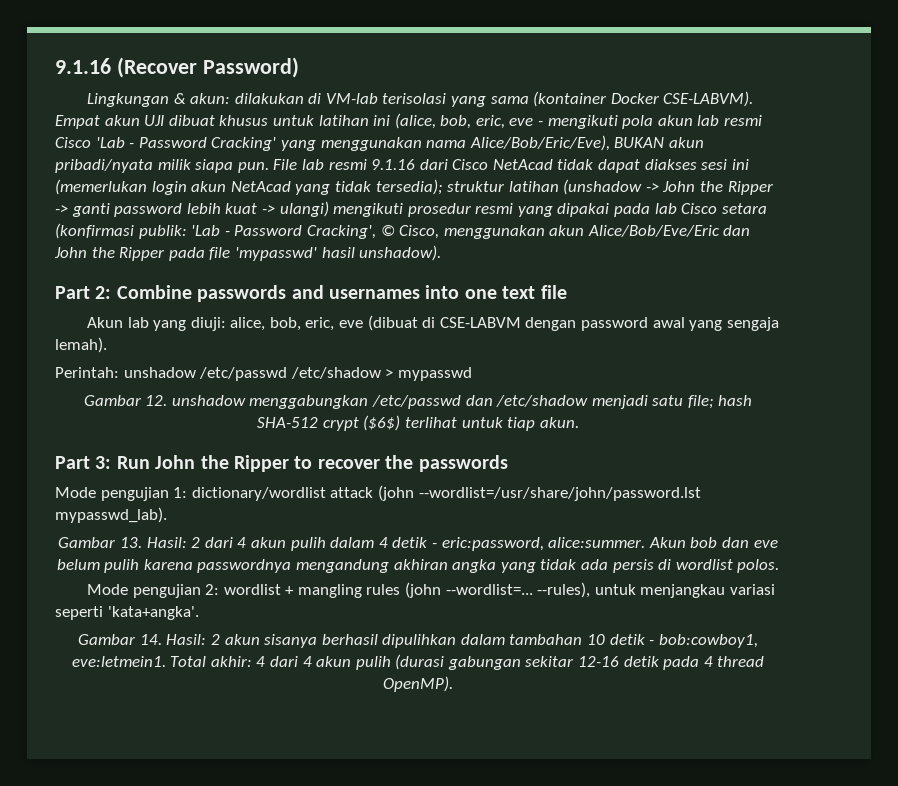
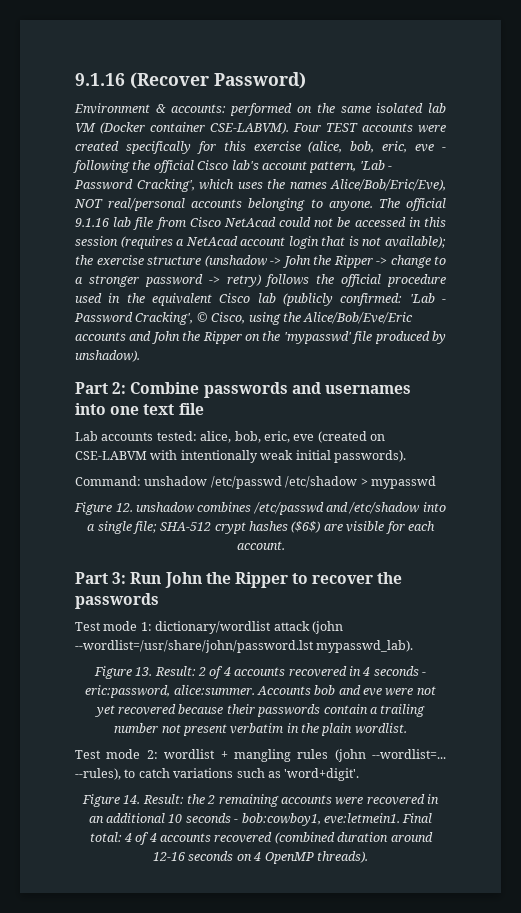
- Lingkungan & akun: dilakukan di VM-lab terisolasi yang sama (kontainer Docker CSE-LABVM). Empat akun UJI dibuat khusus untuk latihan ini (alice, bob, eric, eve - mengikuti pola akun lab resmi Cisco 'Lab - Password Cracking' yang menggunakan nama Alice/Bob/Eric/Eve), BUKAN akun pribadi/nyata milik siapa pun. File lab resmi 9.1.16 dari Cisco NetAcad tidak dapat diakses sesi ini (memerlukan login akun NetAcad yang tidak tersedia); struktur latihan (unshadow -> John the Ripper -> ganti password lebih kuat -> ulangi) mengikuti prosedur resmi yang dipakai pada lab Cisco setara (konfirmasi publik: 'Lab - Password Cracking', © Cisco, menggunakan akun Alice/Bob/Eve/Eric dan John the Ripper pada file 'mypasswd' hasil unshadow).
+ Environment & accounts: performed on the same isolated lab VM (Docker container CSE-LABVM). Four TEST accounts were created specifically for this exercise (alice, bob, eric, eve - following the official Cisco lab's account pattern, 'Lab - Password Cracking', which uses the names Alice/Bob/Eric/Eve), NOT real/personal accounts belonging to anyone. The official 9.1.16 lab file from Cisco NetAcad could not be accessed in this session (requires a NetAcad account login that is not available); the exercise structure (unshadow -> John the Ripper -> change to a stronger password -> retry) follows the official procedure used in the equivalent Cisco lab (publicly confirmed: 'Lab - Password Cracking', © Cisco, using the Alice/Bob/Eve/Eric accounts and John the Ripper on the 'mypasswd' file produced by unshadow).
- Akun lab yang diuji: alice, bob, eric, eve (dibuat di CSE-LABVM dengan password awal yang sengaja lemah).
- Perintah: unshadow /etc/passwd /etc/shadow > mypasswd
+ Lab accounts tested: alice, bob, eric, eve (created on CSE-LABVM with intentionally weak initial passwords).
+ Command: unshadow /etc/passwd /etc/shadow > mypasswd
- Gambar 12. unshadow menggabungkan /etc/passwd dan /etc/shadow menjadi satu file; hash SHA-512 crypt ($6$) terlihat untuk tiap akun.
+ Figure 12. unshadow combines /etc/passwd and /etc/shadow into a single file; SHA-512 crypt hashes ($6$) are visible for each account.
- Mode pengujian 1: dictionary/wordlist attack (john --wordlist=/usr/share/john/password.lst mypasswd_lab).
+ Test mode 1: dictionary/wordlist attack (john --wordlist=/usr/share/john/password.lst mypasswd_lab).
- Gambar 13. Hasil: 2 dari 4 akun pulih dalam 4 detik - eric:password, alice:summer. Akun bob dan eve belum pulih karena passwordnya mengandung akhiran angka yang tidak ada persis di wordlist polos.
- Mode pengujian 2: wordlist + mangling rules (john --wordlist=...
+ Figure 13. Result: 2 of 4 accounts recovered in 4 seconds - eric:password, alice:summer. Accounts bob and eve were not yet recovered because their passwords contain a trailing number not present verbatim in the plain wordlist.
+ Test mode 2: wordlist + mangling rules (john --wordlist=...
- --rules), untuk menjangkau variasi seperti 'kata+angka'.
- Gambar 14. Hasil: 2 akun sisanya berhasil dipulihkan dalam tambahan 10 detik - bob:cowboy1, eve:letmein1. Total akhir: 4 dari 4 akun pulih (durasi gabungan sekitar 12-16 detik pada 4 thread OpenMP).
+ --rules), to catch variations such as 'word+digit'.
+ Figure 14. Result: the 2 remaining accounts were recovered in an additional 10 seconds - bob:cowboy1, eve:letmein1. Final total: 4 of 4 accounts recovered (combined duration around 12-16 seconds on 4 OpenMP threads).

